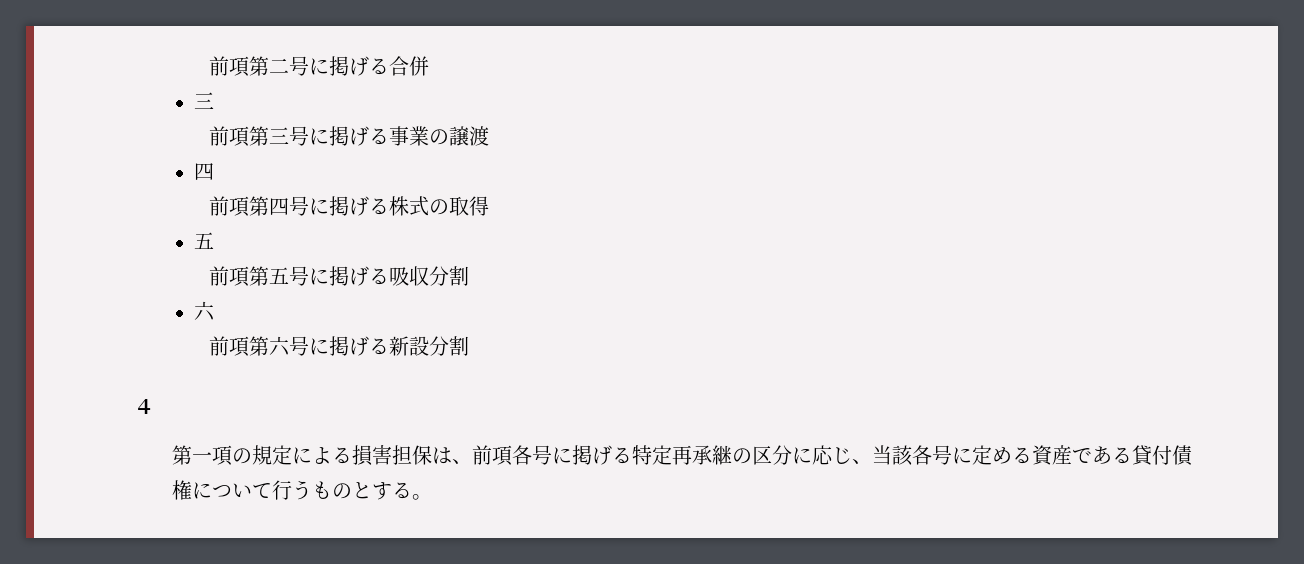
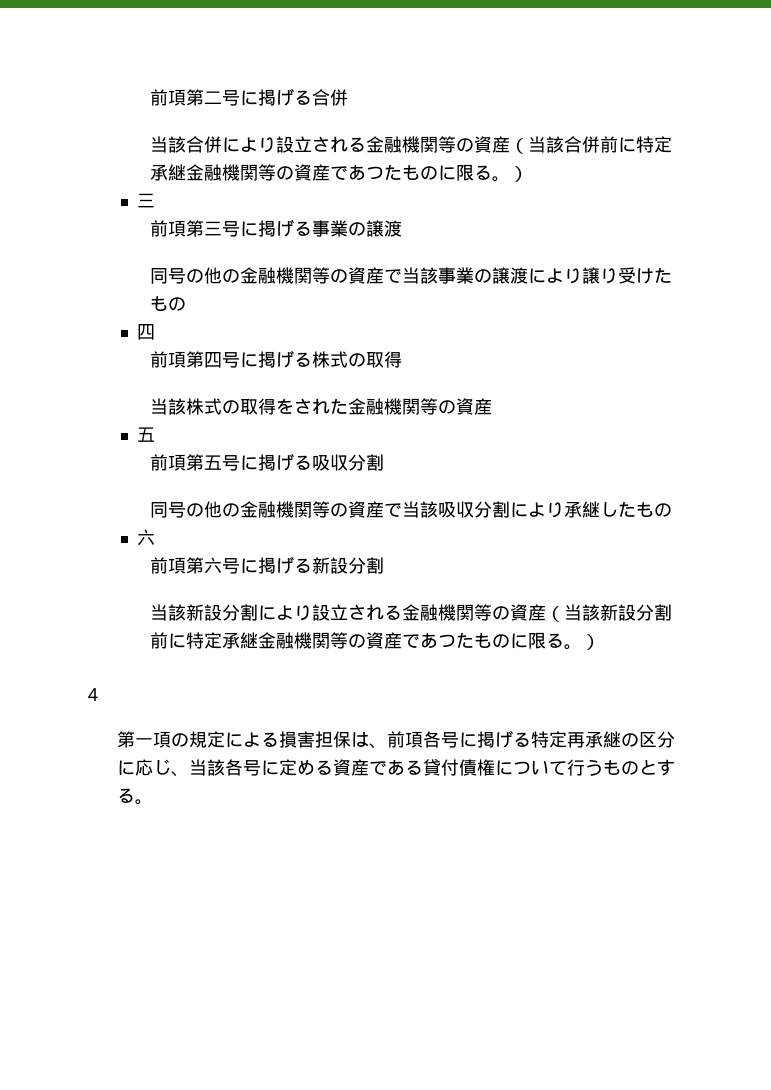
+ 当該合併により設立される金融機関等の資産（当該合併前に特定承継金融機関等の資産であつたものに限る。）
+ 同号の他の金融機関等の資産で当該事業の譲渡により譲り受けたもの
+ 当該株式の取得をされた金融機関等の資産
+ 同号の他の金融機関等の資産で当該吸収分割により承継したもの
+ 当該新設分割により設立される金融機関等の資産（当該新設分割前に特定承継金融機関等の資産であつたものに限る。）

